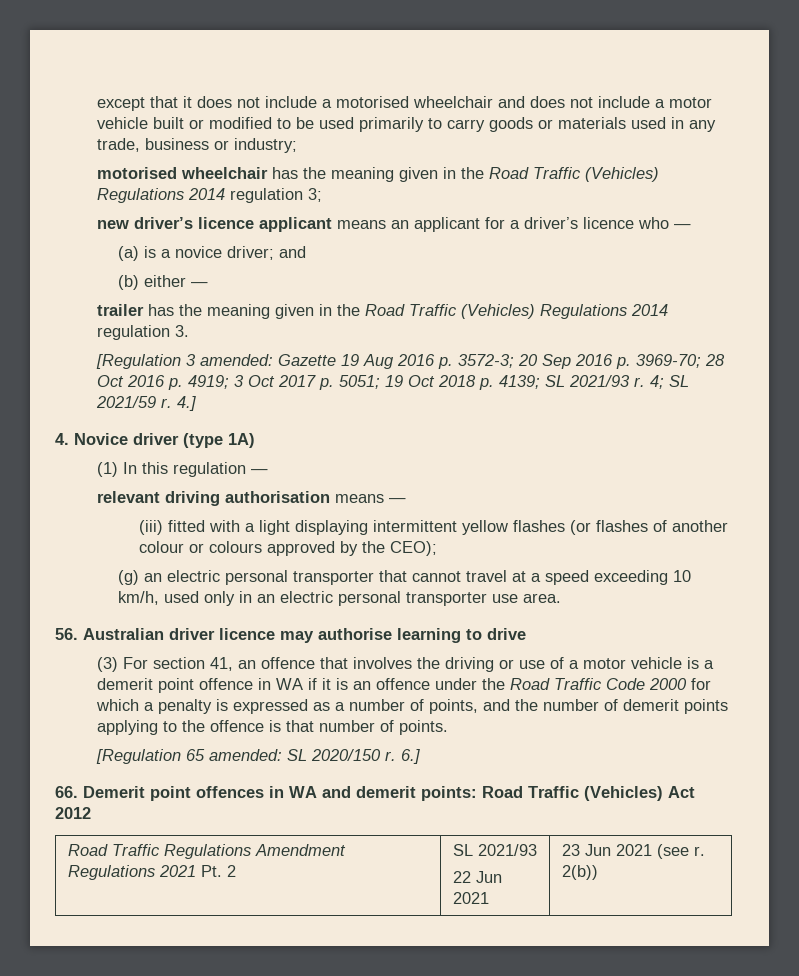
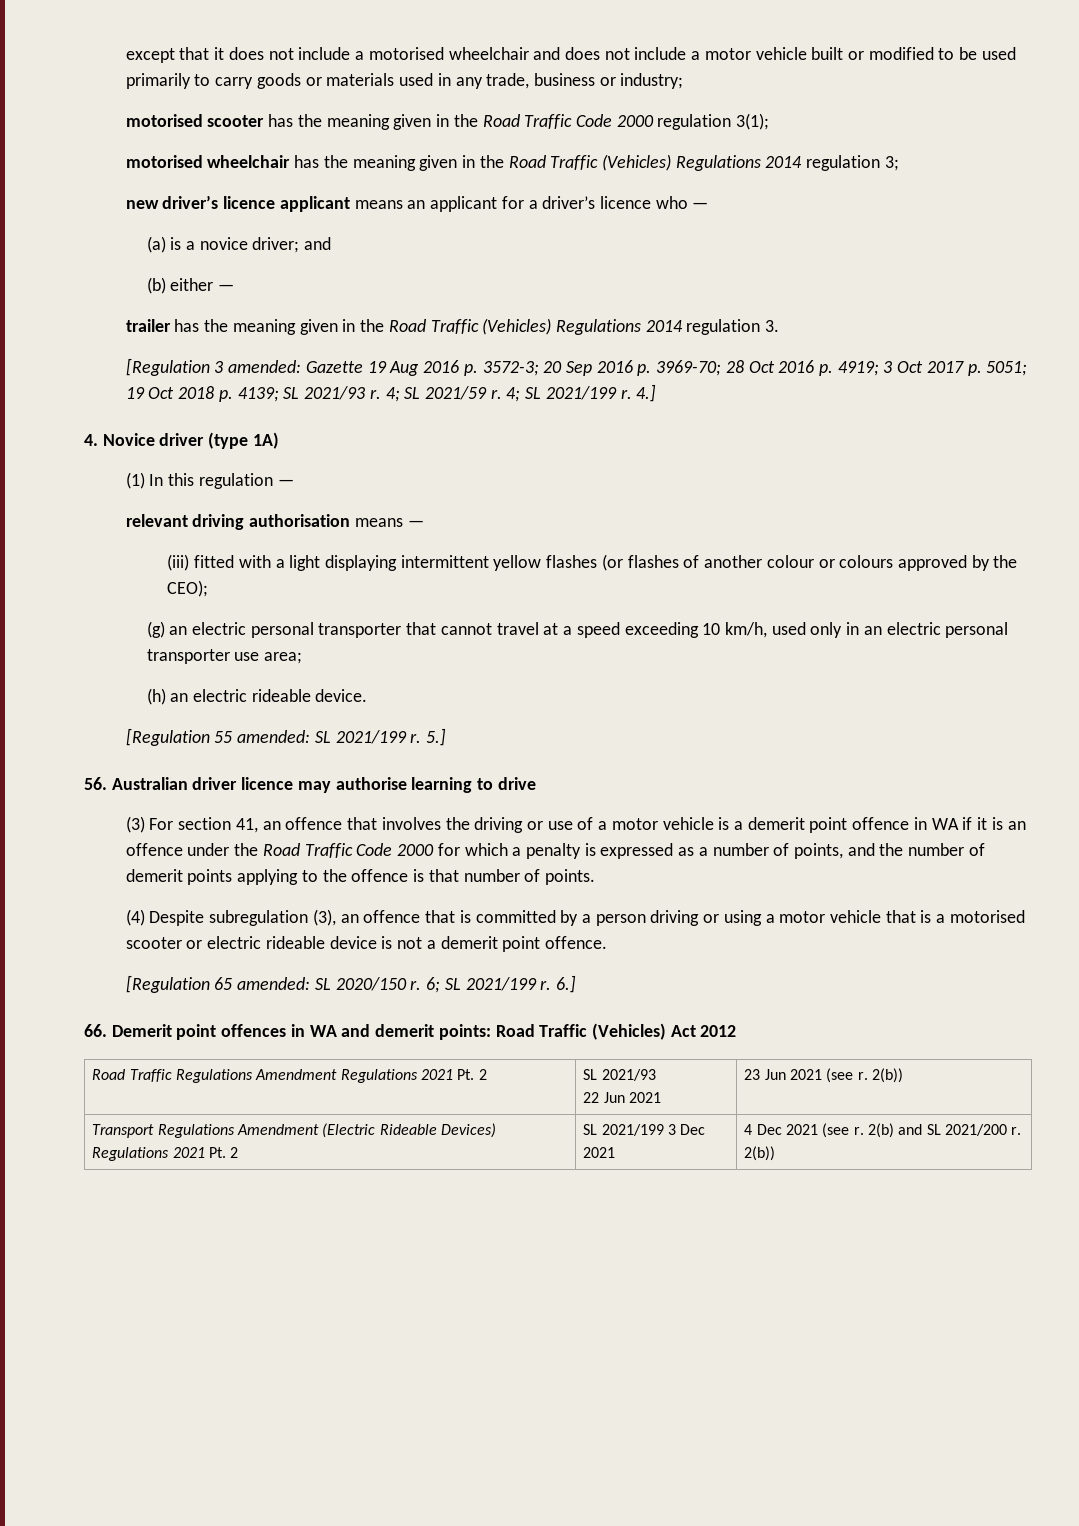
+ motorised scooter has the meaning given in the Road Traffic Code 2000 regulation 3(1);
+ 4; SL 2021/199 r.
- (g) an electric personal transporter that cannot travel at a speed exceeding 10 km/h, used only in an electric personal transporter use area.
+ (g) an electric personal transporter that cannot travel at a speed exceeding 10 km/h, used only in an electric personal transporter use area;
+ (h) an electric rideable device.
+ [Regulation 55 amended: SL 2021/199 r. 5.]
+ (4) Despite subregulation (3), an offence that is committed by a person driving or using a motor vehicle that is a motorised scooter or electric rideable device is not a demerit point offence.
+ 6; SL 2021/199 r.
+ Transport Regulations Amendment (Electric Rideable Devices) Regulations 2021 Pt. 2 | SL 2021/199 3 Dec 2021 | 4 Dec 2021 (see r. 2(b) and SL 2021/200 r. 2(b))

